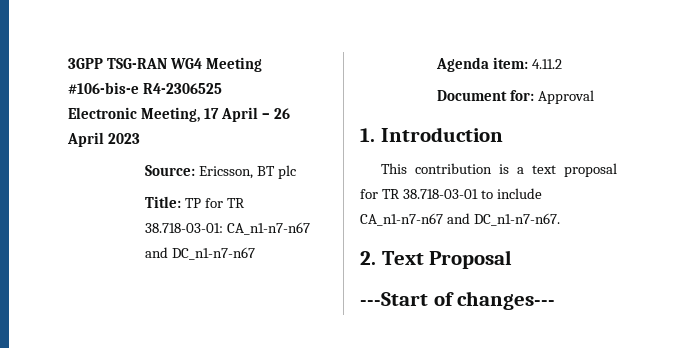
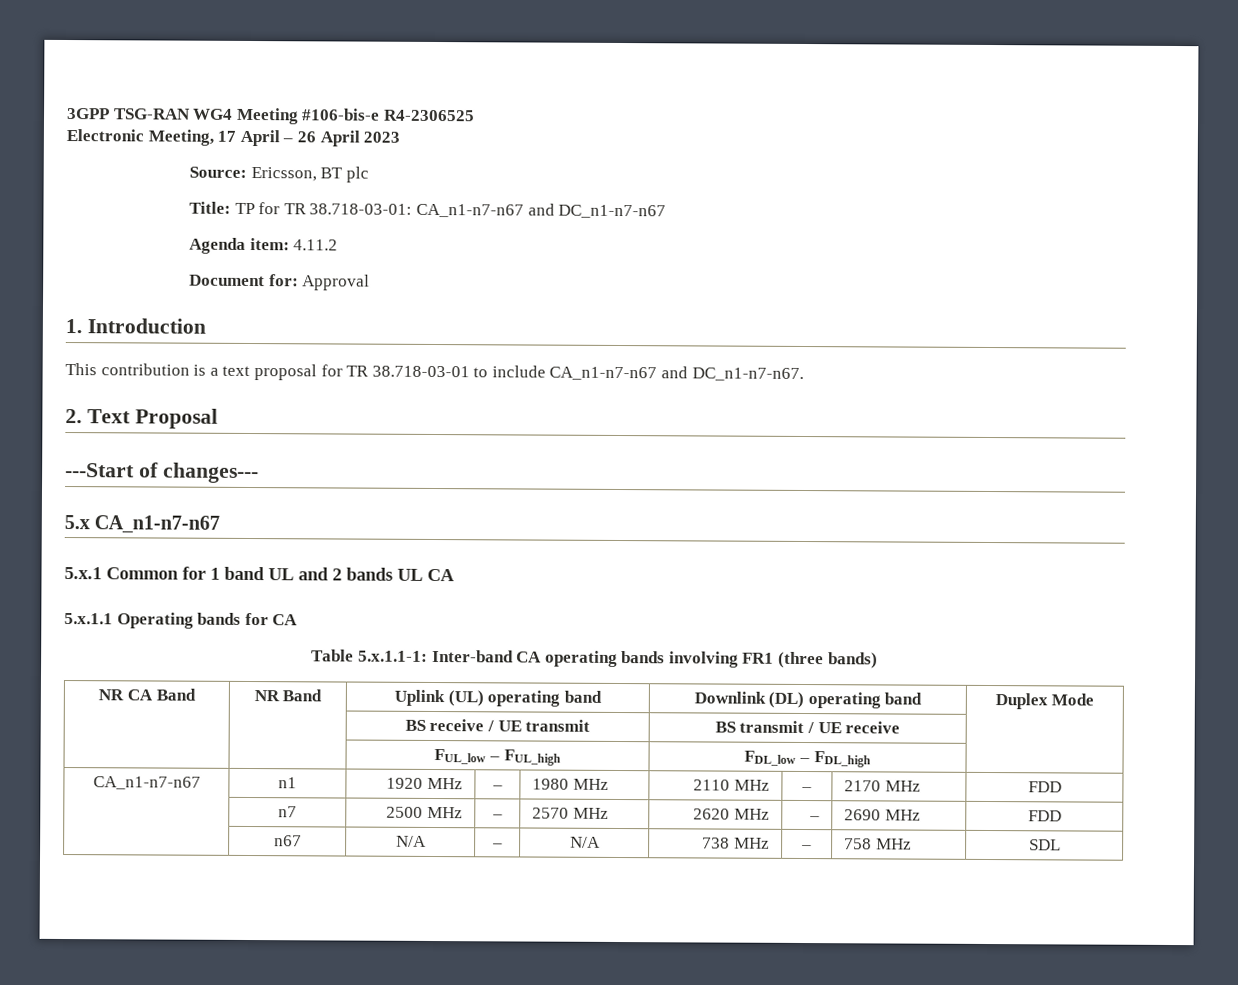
+ 5.x CA_n1-n7-n67
+ 5.x.1 Common for 1 band UL and 2 bands UL CA
+ 5.x.1.1 Operating bands for CA
+ Table 5.x.1.1-1: Inter-band CA operating bands involving FR1 (three bands)
+ NR CA Band | NR Band | Uplink (UL) operating band | Downlink (DL) operating band | Duplex Mode
+ | | BS receive / UE transmit | BS transmit / UE receive |
+ | | FUL_low – FUL_high | FDL_low – FDL_high |
+ CA_n1-n7-n67 | n1 | 1920 MHz | – | 1980 MHz | 2110 MHz | – | 2170 MHz | FDD
+ | n7 | 2500 MHz | – | 2570 MHz | 2620 MHz | – | 2690 MHz | FDD
+ | n67 | N/A | – | N/A | 738 MHz | – | 758 MHz | SDL

